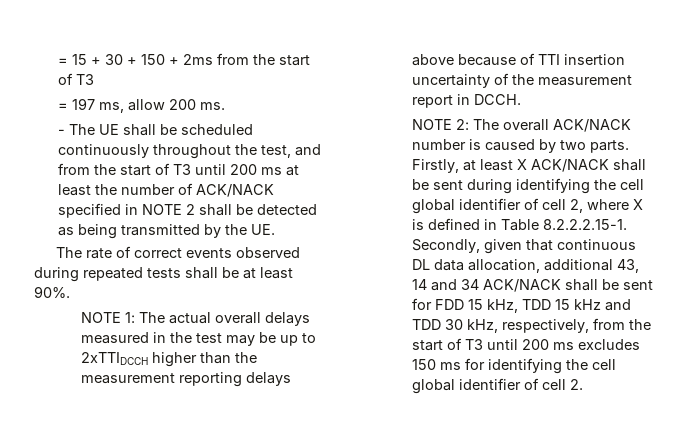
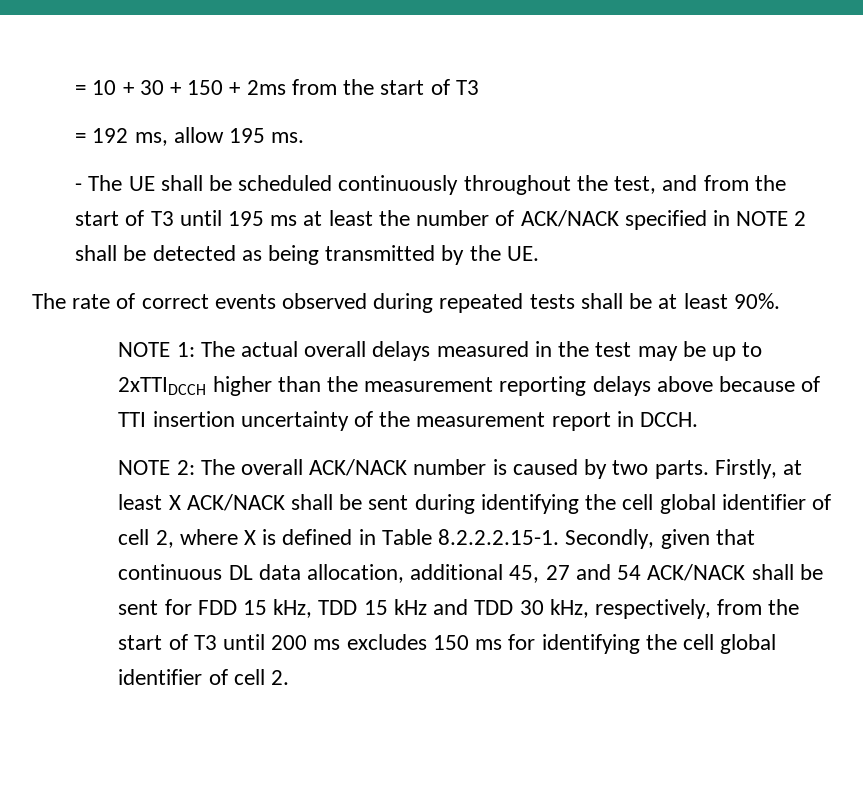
- = 15 + 30 + 150 + 2ms from the start of T3
+ = 10 + 30 + 150 + 2ms from the start of T3
- = 197 ms, allow 200 ms.
+ = 192 ms, allow 195 ms.
- - The UE shall be scheduled continuously throughout the test, and from the start of T3 until 200 ms at least the number of ACK/NACK specified in NOTE 2 shall be detected as being transmitted by the UE.
+ - The UE shall be scheduled continuously throughout the test, and from the start of T3 until 195 ms at least the number of ACK/NACK specified in NOTE 2 shall be detected as being transmitted by the UE.
- Firstly, at least X ACK/NACK shall be sent during identifying the cell global identifier of cell 2, where X is defined in Table 8.2.2.2.15-1. Secondly, given that continuous DL data allocation, additional 43, 14 and 34 ACK/NACK shall be sent for FDD 15 kHz, TDD 15 kHz and TDD 30 kHz, respectively, from the start of T3 until 200 ms excludes 150 ms for identifying the cell global identifier of cell 2.
+ Firstly, at least X ACK/NACK shall be sent during identifying the cell global identifier of cell 2, where X is defined in Table 8.2.2.2.15-1. Secondly, given that continuous DL data allocation, additional 45, 27 and 54 ACK/NACK shall be sent for FDD 15 kHz, TDD 15 kHz and TDD 30 kHz, respectively, from the start of T3 until 200 ms excludes 150 ms for identifying the cell global identifier of cell 2.

